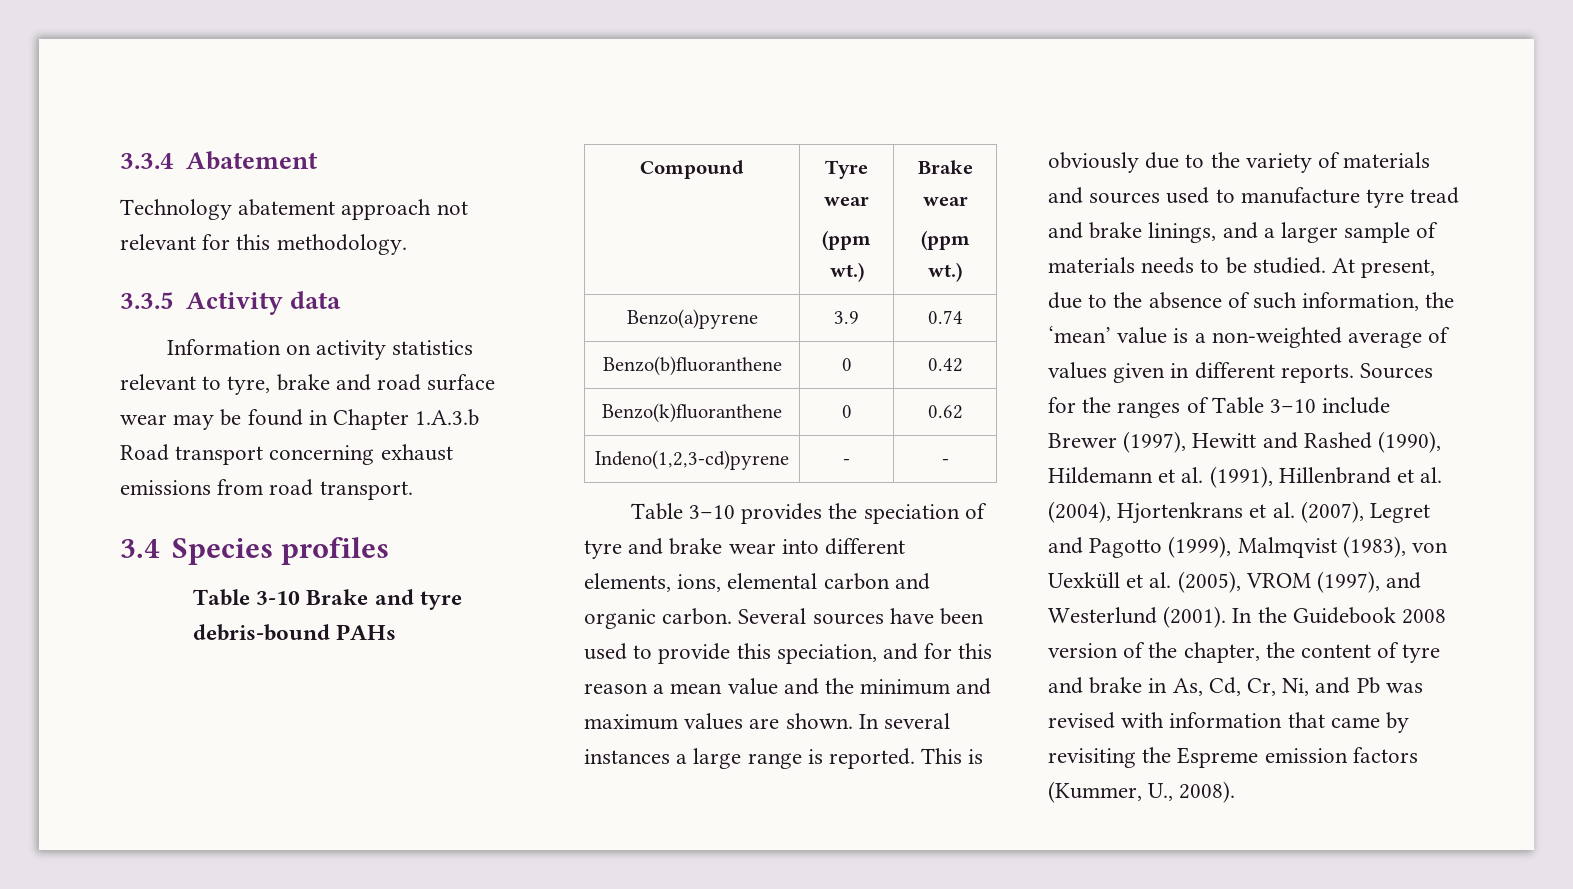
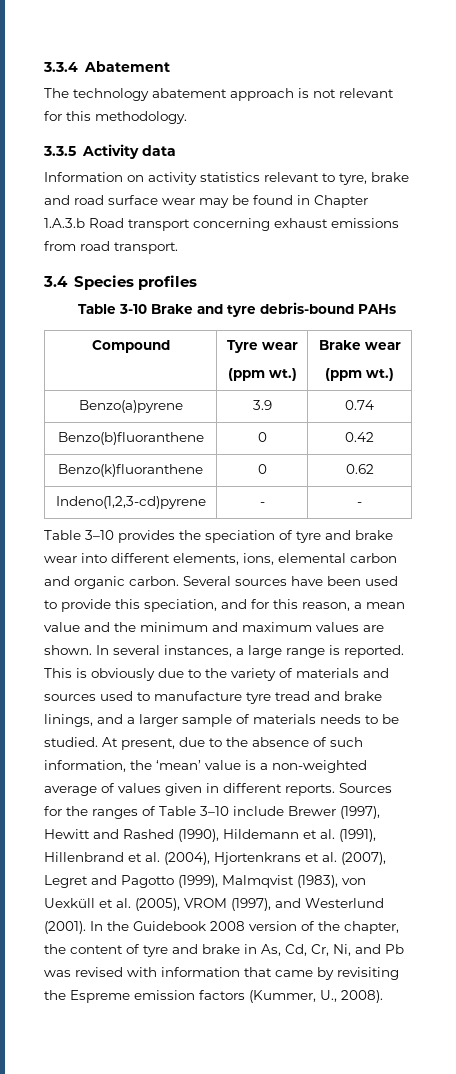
- Technology abatement approach not relevant for this methodology.
+ The technology abatement approach is not relevant for this methodology.
- Several sources have been used to provide this speciation, and for this reason a mean value and the minimum and maximum values are shown.
+ Several sources have been used to provide this speciation, and for this reason, a mean value and the minimum and maximum values are shown.
- In several instances a large range is reported.
+ In several instances, a large range is reported.

